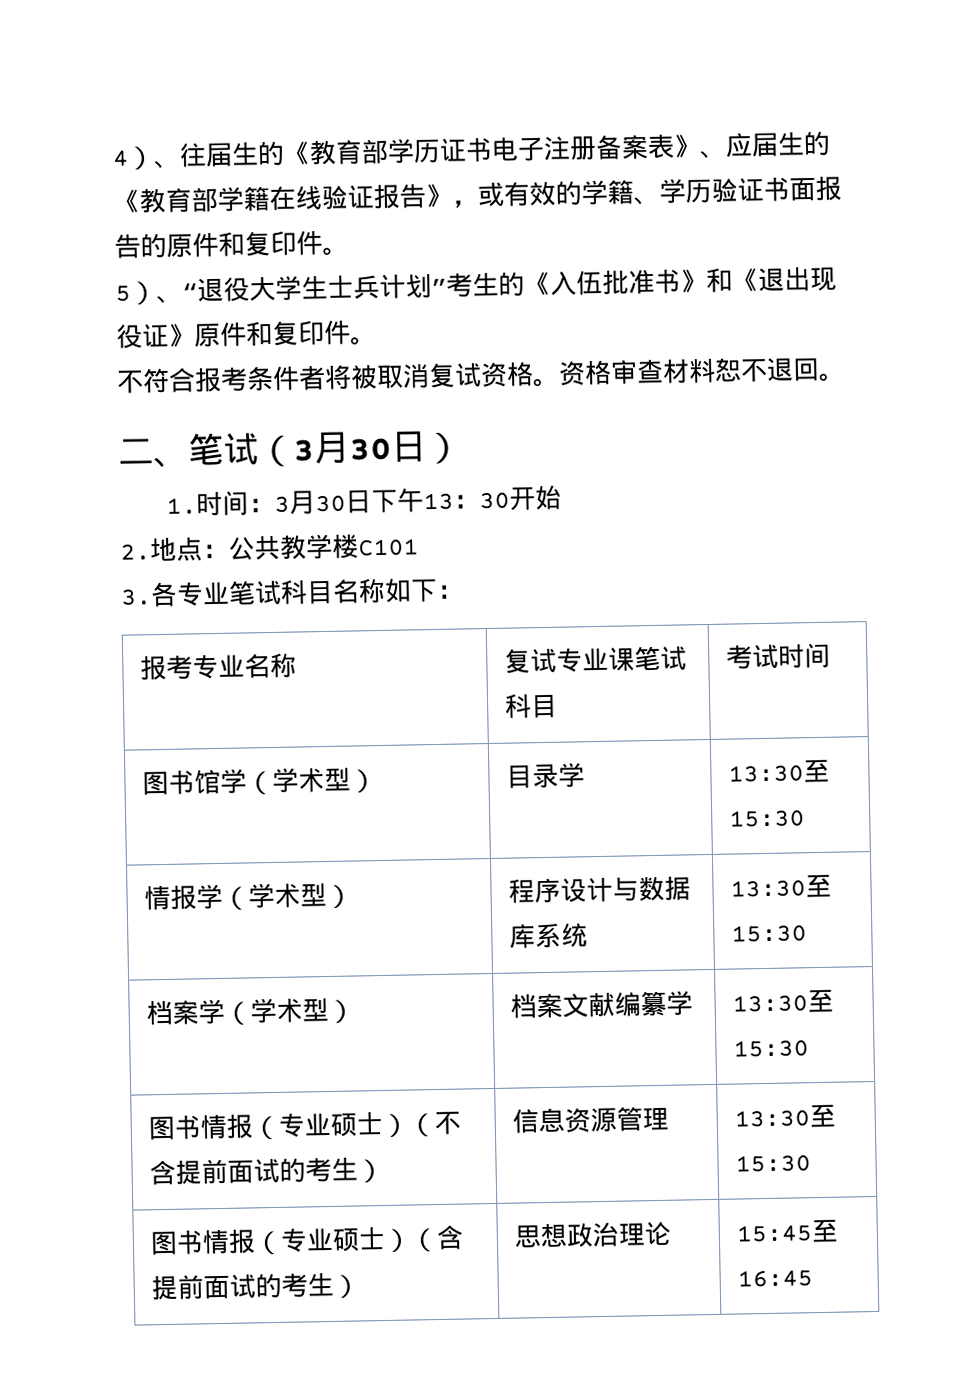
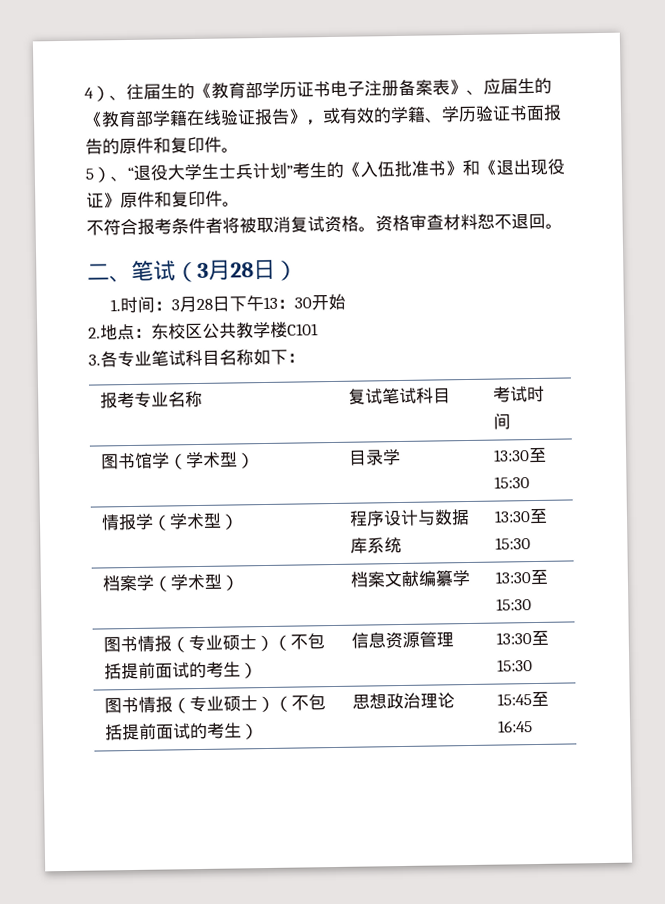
- 二、笔试（3月30日）
+ 二、笔试（3月28日）
- 1.时间：3月30日下午13：30开始
+ 1.时间：3月28日下午13：30开始
- 2.地点：公共教学楼C101
+ 2.地点：东校区公共教学楼C101
- 报考专业名称 | 复试专业课笔试科目 | 考试时间
+ 报考专业名称 | 复试笔试科目 | 考试时间
- 图书情报（专业硕士）（不含提前面试的考生） | 信息资源管理 | 13:30至15:30
+ 图书情报（专业硕士）（不包括提前面试的考生） | 信息资源管理 | 13:30至15:30
- 图书情报（专业硕士）（含提前面试的考生） | 思想政治理论 | 15:45至16:45
+ 图书情报（专业硕士）（不包括提前面试的考生） | 思想政治理论 | 15:45至16:45

